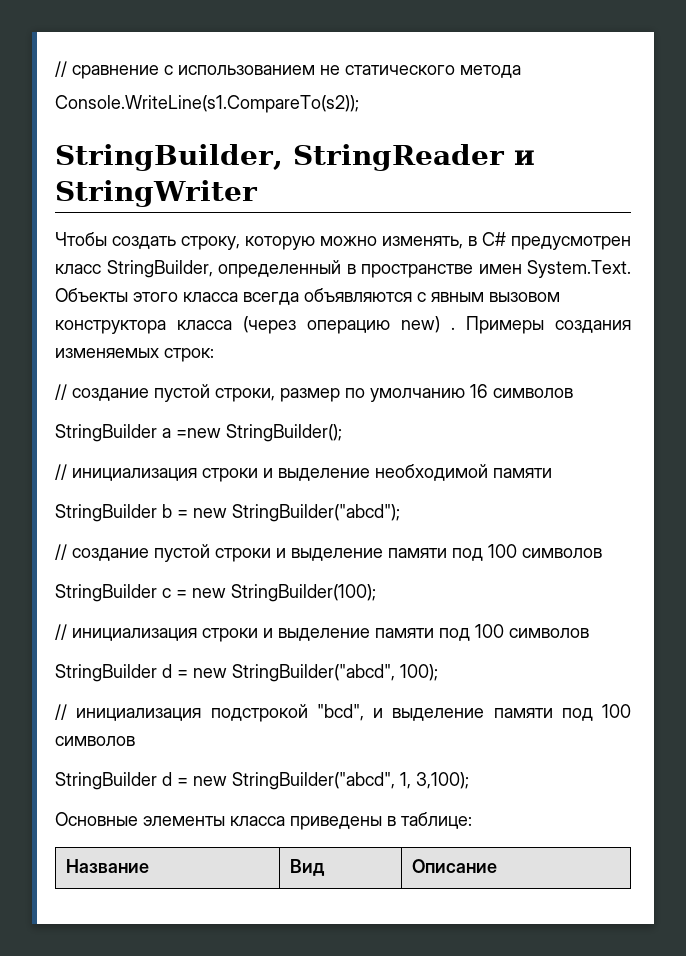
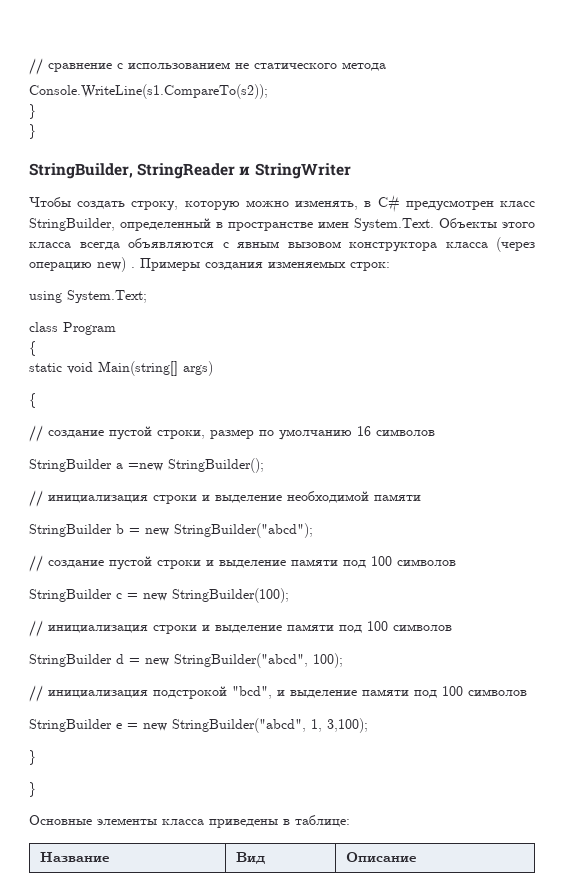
  Console.WriteLine(s1.CompareTo(s2));
+ }
+ }
+ using System.Text;
+ class Program
+ {
+ static void Main(string[] args)
+ {
- StringBuilder d = new StringBuilder("abcd", 1, 3,100);
+ StringBuilder e = new StringBuilder("abcd", 1, 3,100);
+ }
+ }

